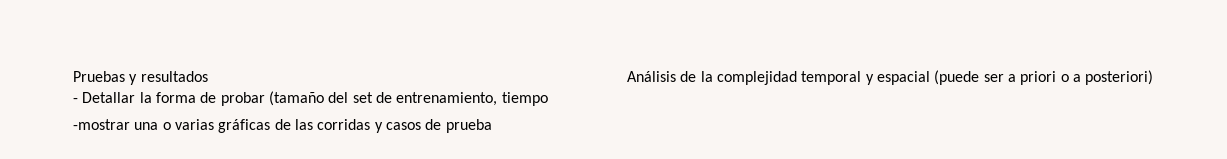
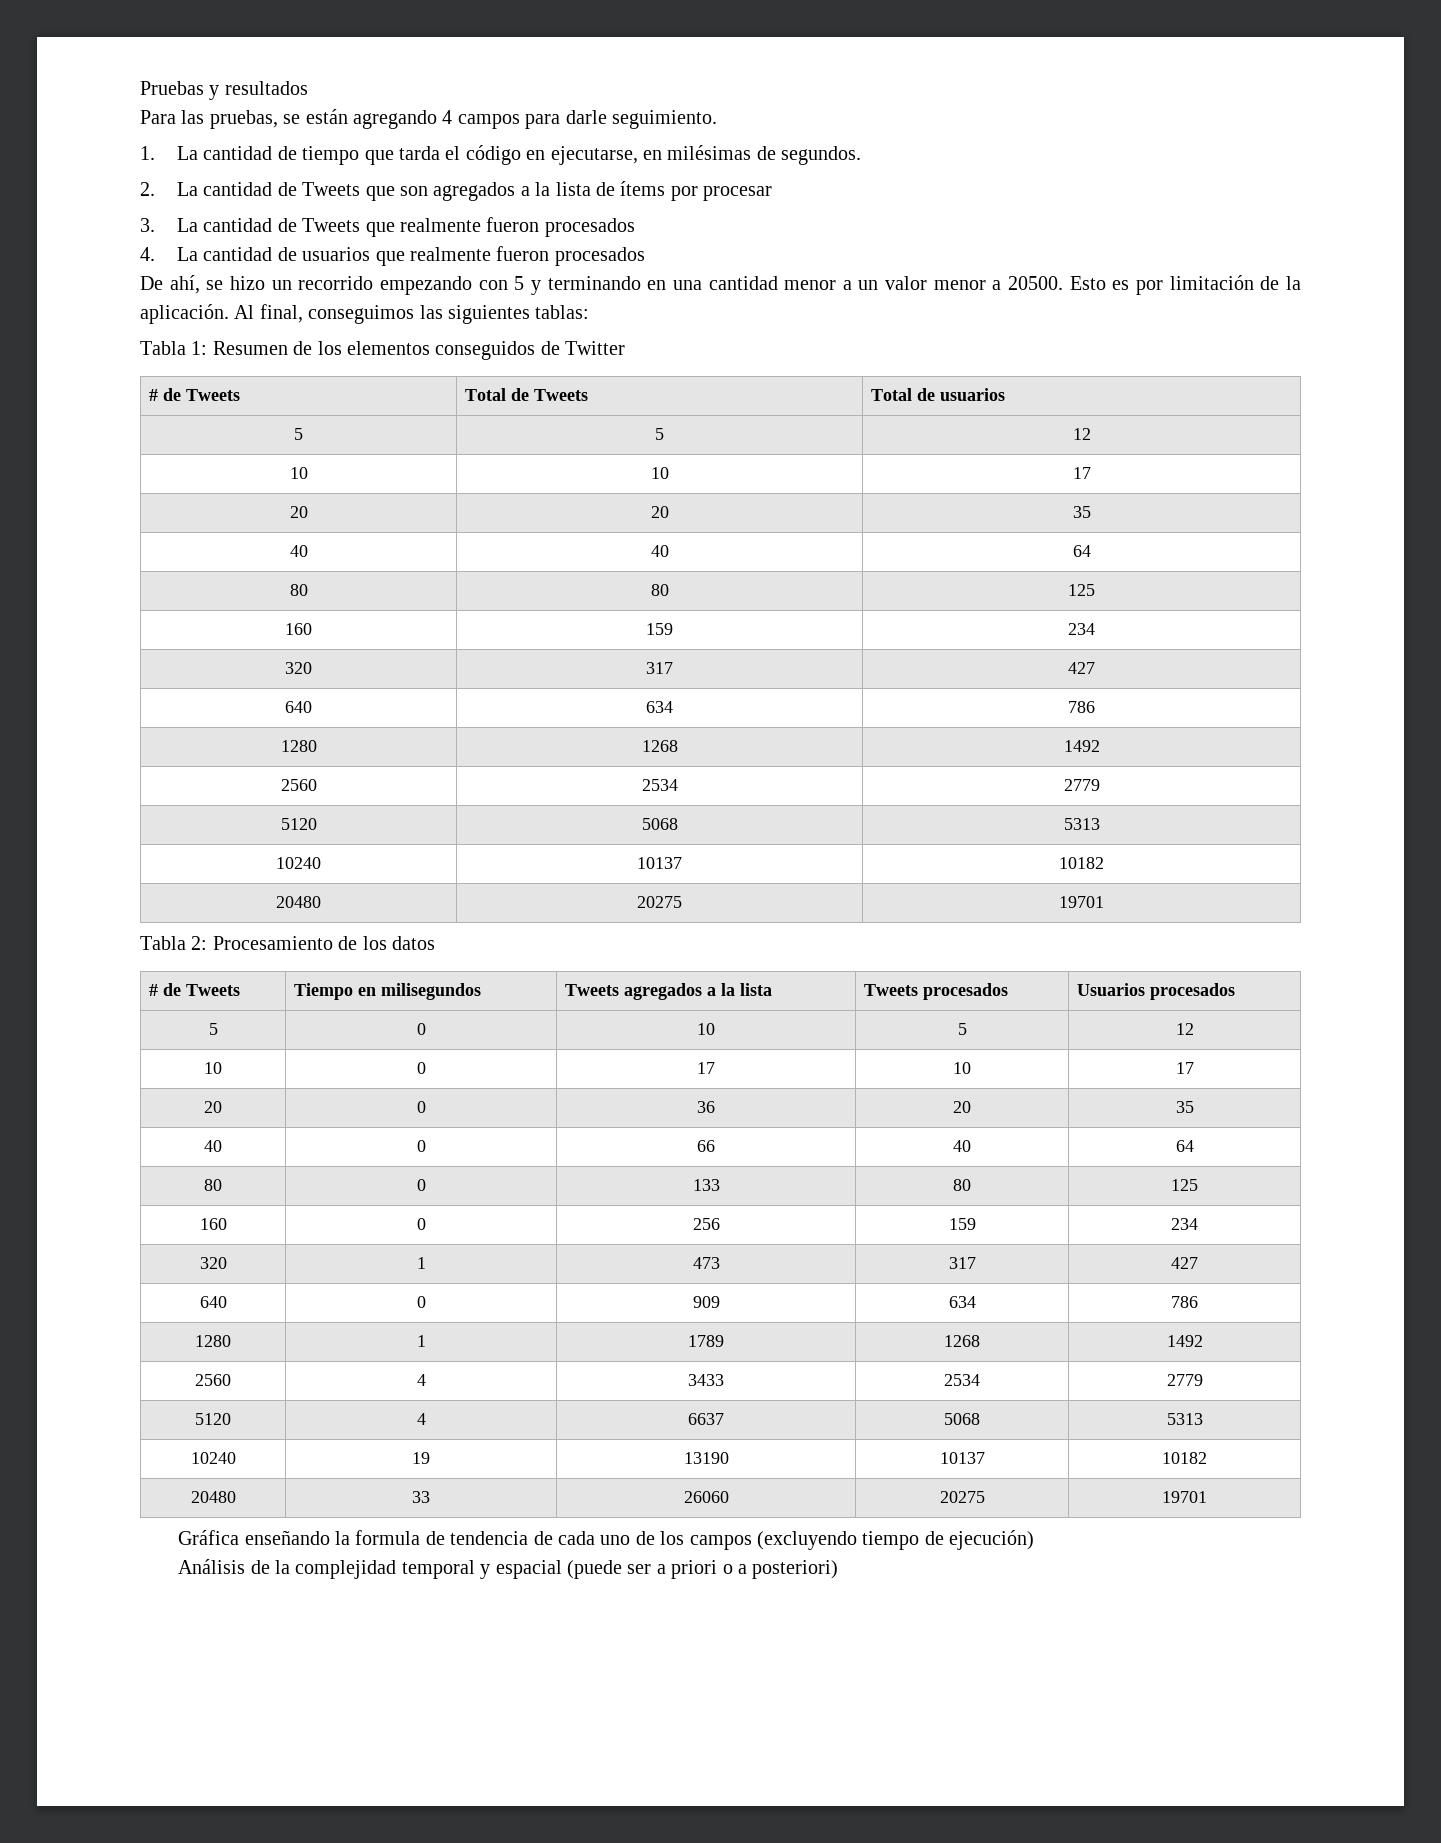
- - Detallar la forma de probar (tamaño del set de entrenamiento, tiempo
- -mostrar una o varias gráficas de las corridas y casos de prueba
+ Para las pruebas, se están agregando 4 campos para darle seguimiento.
+ 1. La cantidad de tiempo que tarda el código en ejecutarse, en milésimas de segundos.
+ 2. La cantidad de Tweets que son agregados a la lista de ítems por procesar
+ 3. La cantidad de Tweets que realmente fueron procesados
+ 4. La cantidad de usuarios que realmente fueron procesados
+ De ahí, se hizo un recorrido empezando con 5 y terminando en una cantidad menor a un valor menor a 20500. Esto es por limitación de la aplicación. Al final, conseguimos las siguientes tablas:
+ Tabla 1: Resumen de los elementos conseguidos de Twitter
+ # de Tweets | Total de Tweets | Total de usuarios
+ 5 | 5 | 12
+ 10 | 10 | 17
+ 20 | 20 | 35
+ 40 | 40 | 64
+ 80 | 80 | 125
+ 160 | 159 | 234
+ 320 | 317 | 427
+ 640 | 634 | 786
+ 1280 | 1268 | 1492
+ 2560 | 2534 | 2779
+ 5120 | 5068 | 5313
+ 10240 | 10137 | 10182
+ 20480 | 20275 | 19701
+ Tabla 2: Procesamiento de los datos
+ # de Tweets | Tiempo en milisegundos | Tweets agregados a la lista | Tweets procesados | Usuarios procesados
+ 5 | 0 | 10 | 5 | 12
+ 10 | 0 | 17 | 10 | 17
+ 20 | 0 | 36 | 20 | 35
+ 40 | 0 | 66 | 40 | 64
+ 80 | 0 | 133 | 80 | 125
+ 160 | 0 | 256 | 159 | 234
+ 320 | 1 | 473 | 317 | 427
+ 640 | 0 | 909 | 634 | 786
+ 1280 | 1 | 1789 | 1268 | 1492
+ 2560 | 4 | 3433 | 2534 | 2779
+ 5120 | 4 | 6637 | 5068 | 5313
+ 10240 | 19 | 13190 | 10137 | 10182
+ 20480 | 33 | 26060 | 20275 | 19701
+ Gráfica enseñando la formula de tendencia de cada uno de los campos (excluyendo tiempo de ejecución)

